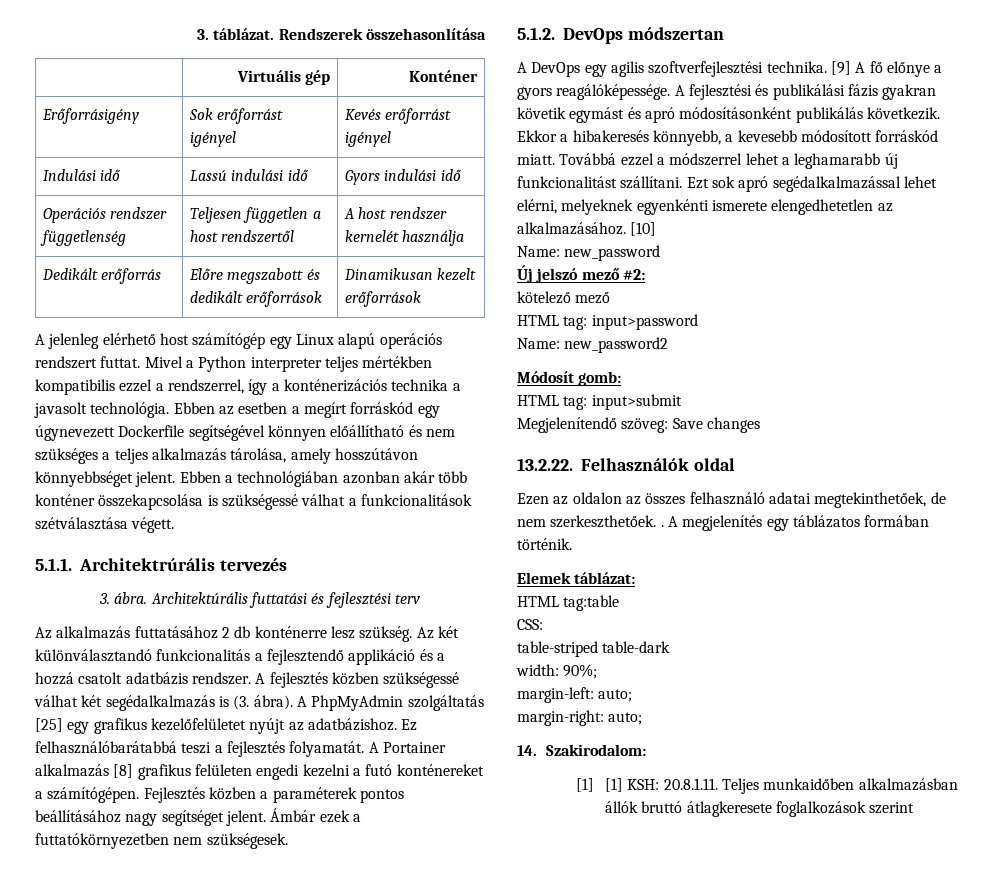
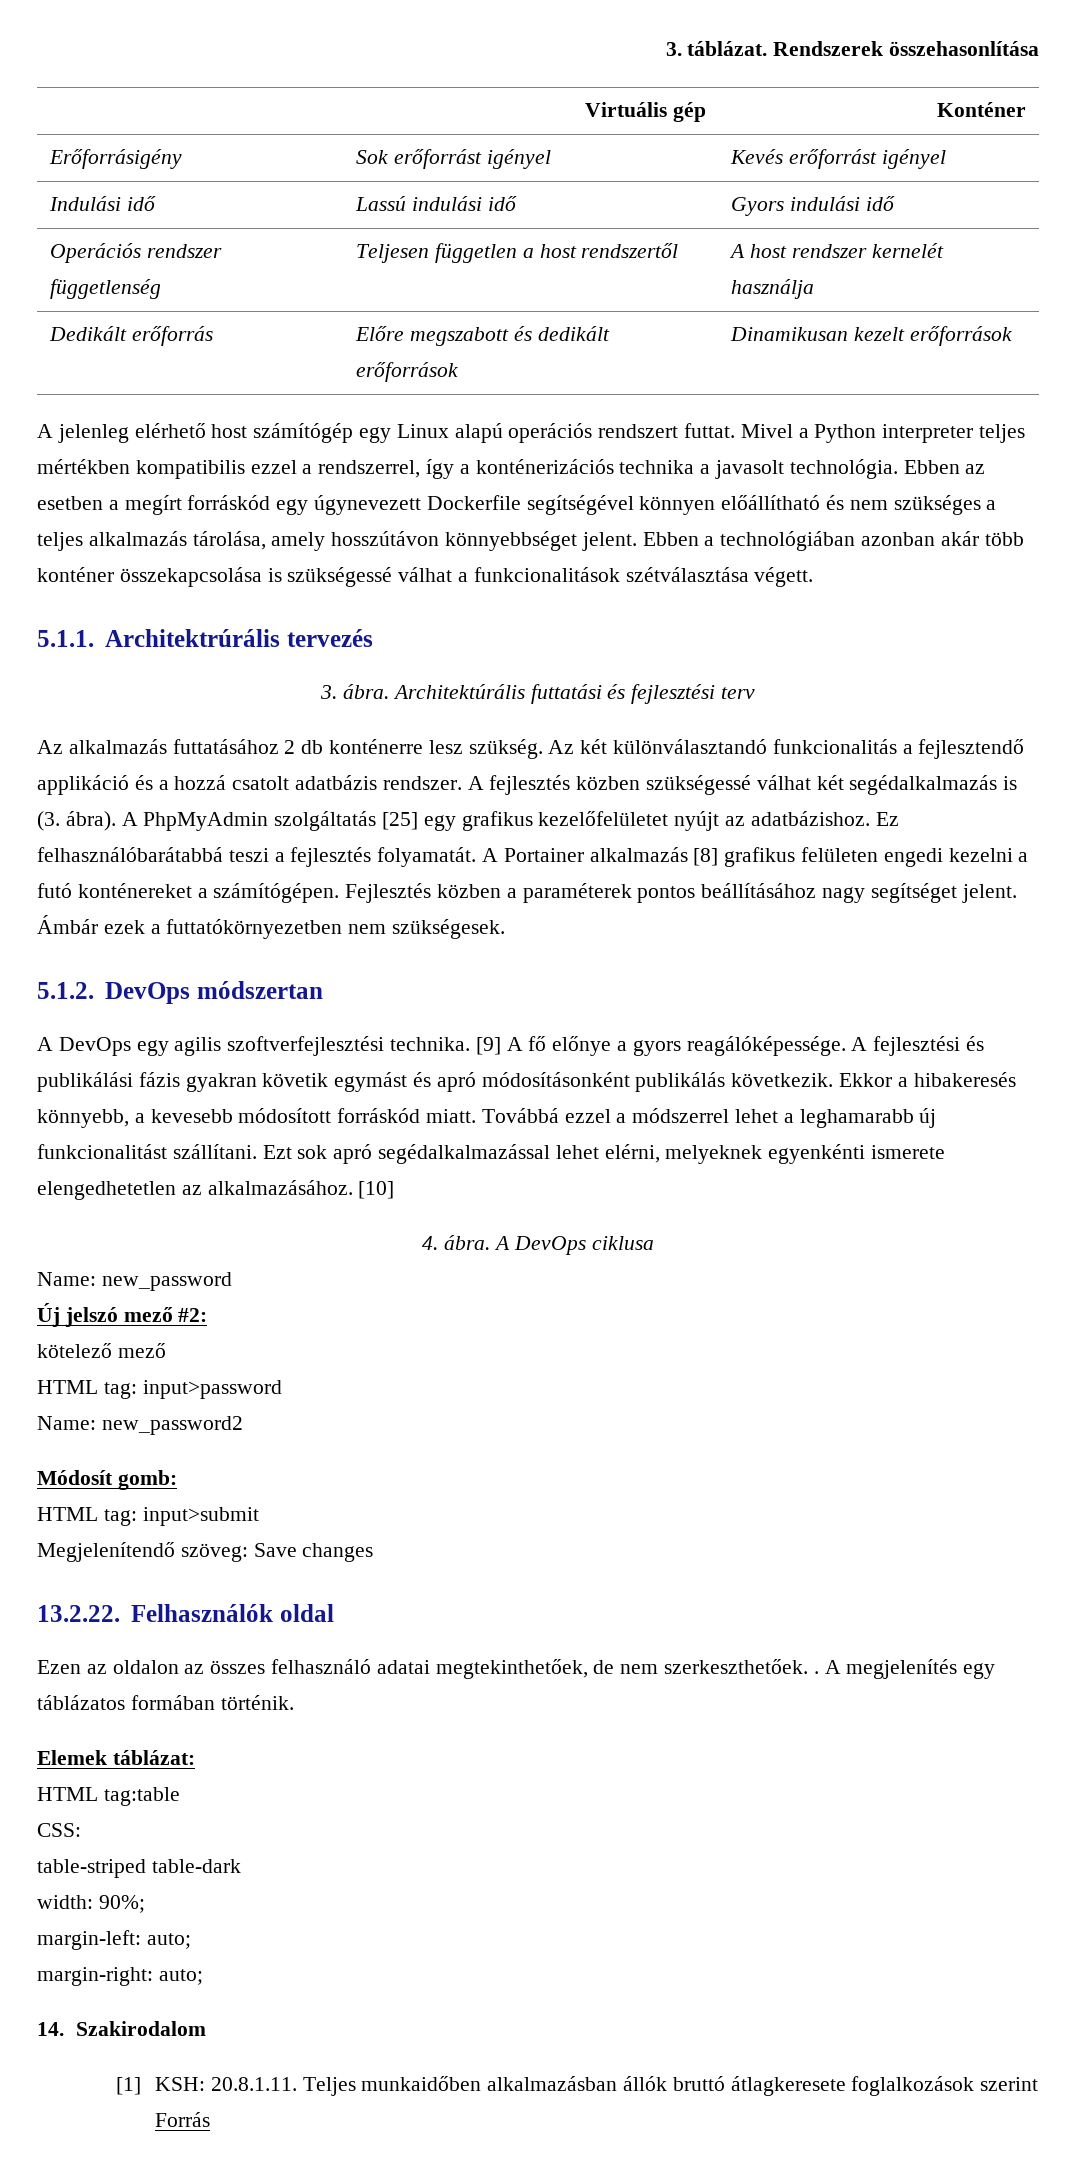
+ 4. ábra. A DevOps ciklusa
- 14. Szakirodalom:
- [1] [1] KSH: 20.8.1.11. Teljes munkaidőben alkalmazásban állók bruttó átlagkeresete foglalkozások szerint
+ 14. Szakirodalom
+ [1] KSH: 20.8.1.11. Teljes munkaidőben alkalmazásban állók bruttó átlagkeresete foglalkozások szerint Forrás

